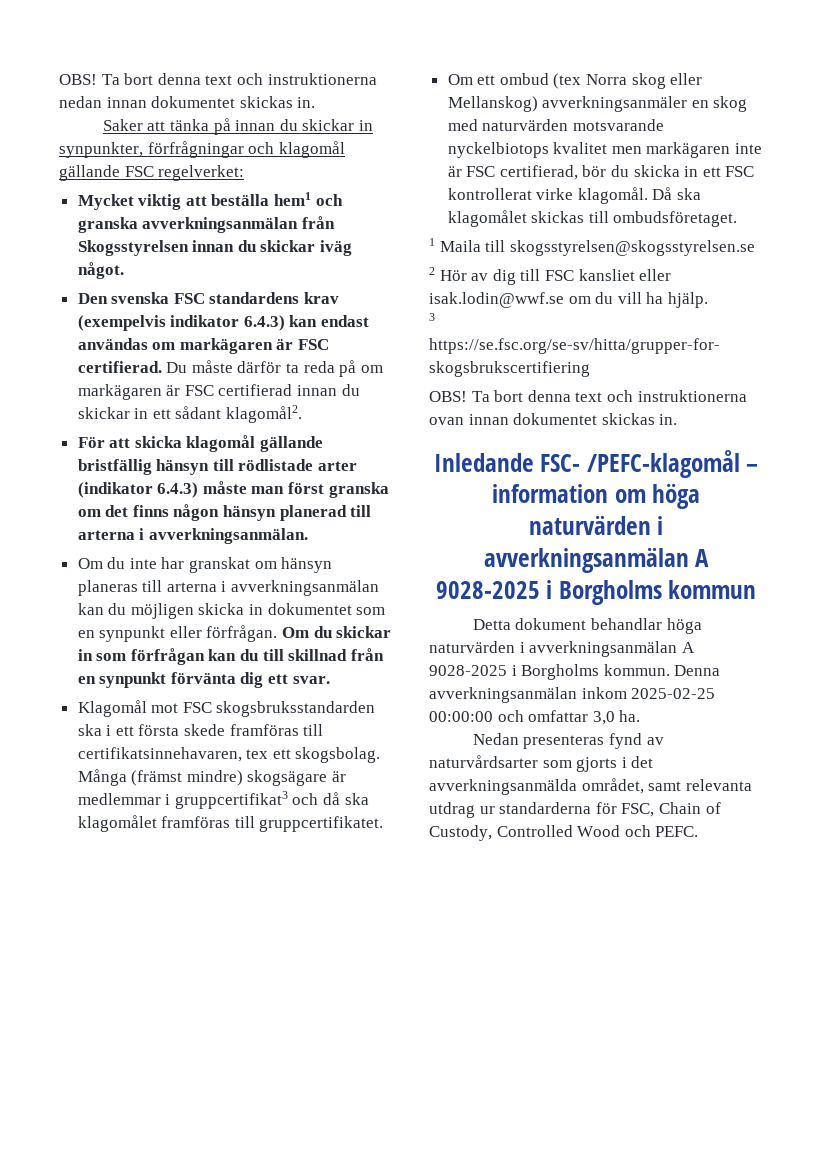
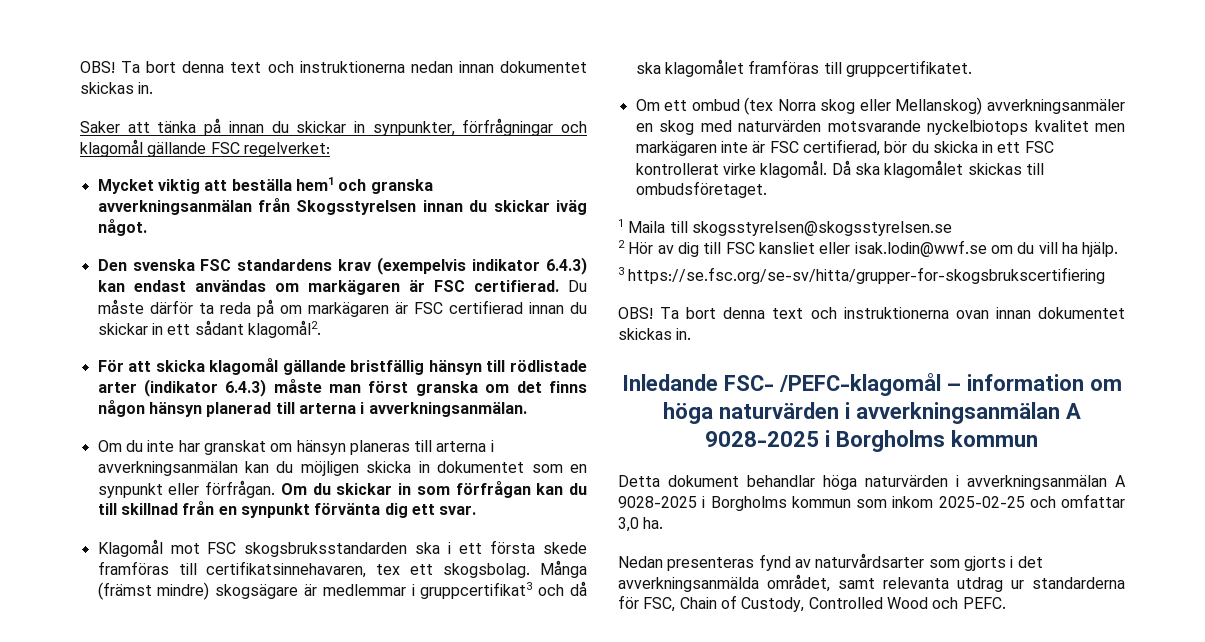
- Detta dokument behandlar höga naturvärden i avverkningsanmälan A 9028-2025 i Borgholms kommun. Denna avverkningsanmälan inkom 2025-02-25 00:00:00 och omfattar 3,0 ha.
+ Detta dokument behandlar höga naturvärden i avverkningsanmälan A 9028-2025 i Borgholms kommun som inkom 2025-02-25 och omfattar 3,0 ha.

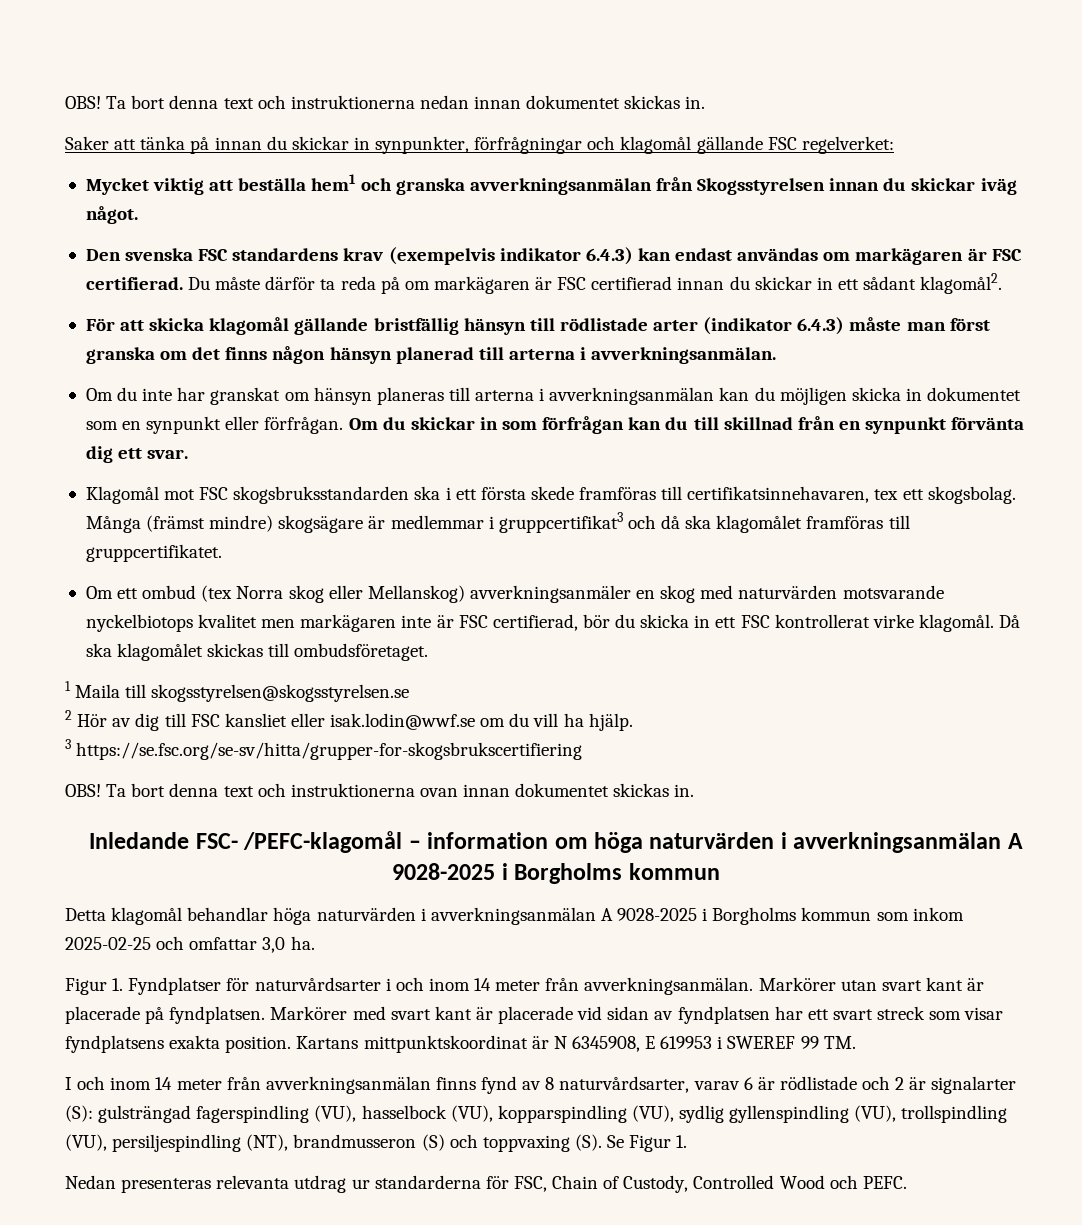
- Detta dokument behandlar höga naturvärden i avverkningsanmälan A 9028-2025 i Borgholms kommun som inkom 2025-02-25 och omfattar 3,0 ha.
+ Detta klagomål behandlar höga naturvärden i avverkningsanmälan A 9028-2025 i Borgholms kommun som inkom 2025-02-25 och omfattar 3,0 ha.
- Nedan presenteras fynd av naturvårdsarter som gjorts i det avverkningsanmälda området, samt relevanta utdrag ur standarderna för FSC, Chain of Custody, Controlled Wood och PEFC.
+ Figur 1. Fyndplatser för naturvårdsarter i och inom 14 meter från avverkningsanmälan. Markörer utan svart kant är placerade på fyndplatsen. Markörer med svart kant är placerade vid sidan av fyndplatsen har ett svart streck som visar fyndplatsens exakta position. Kartans mittpunktskoordinat är N 6345908, E 619953 i SWEREF 99 TM.
+ I och inom 14 meter från avverkningsanmälan finns fynd av 8 naturvårdsarter, varav 6 är rödlistade och 2 är signalarter (S): gulsträngad fagerspindling (VU), hasselbock (VU), kopparspindling (VU), sydlig gyllenspindling (VU), trollspindling (VU), persiljespindling (NT), brandmusseron (S) och toppvaxing (S). Se Figur 1.
+ Nedan presenteras relevanta utdrag ur standarderna för FSC, Chain of Custody, Controlled Wood och PEFC.

